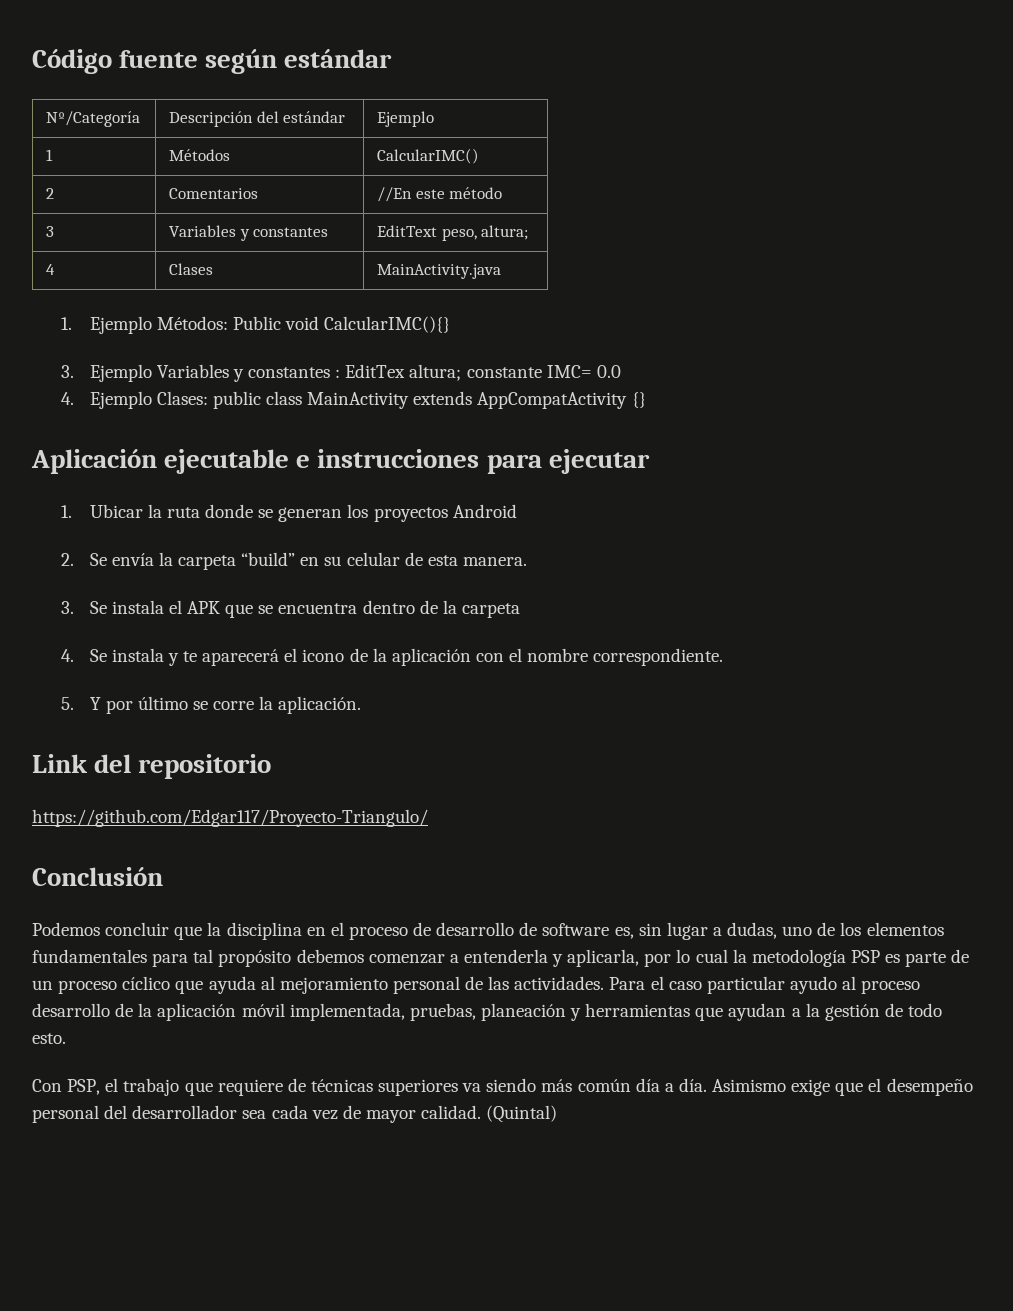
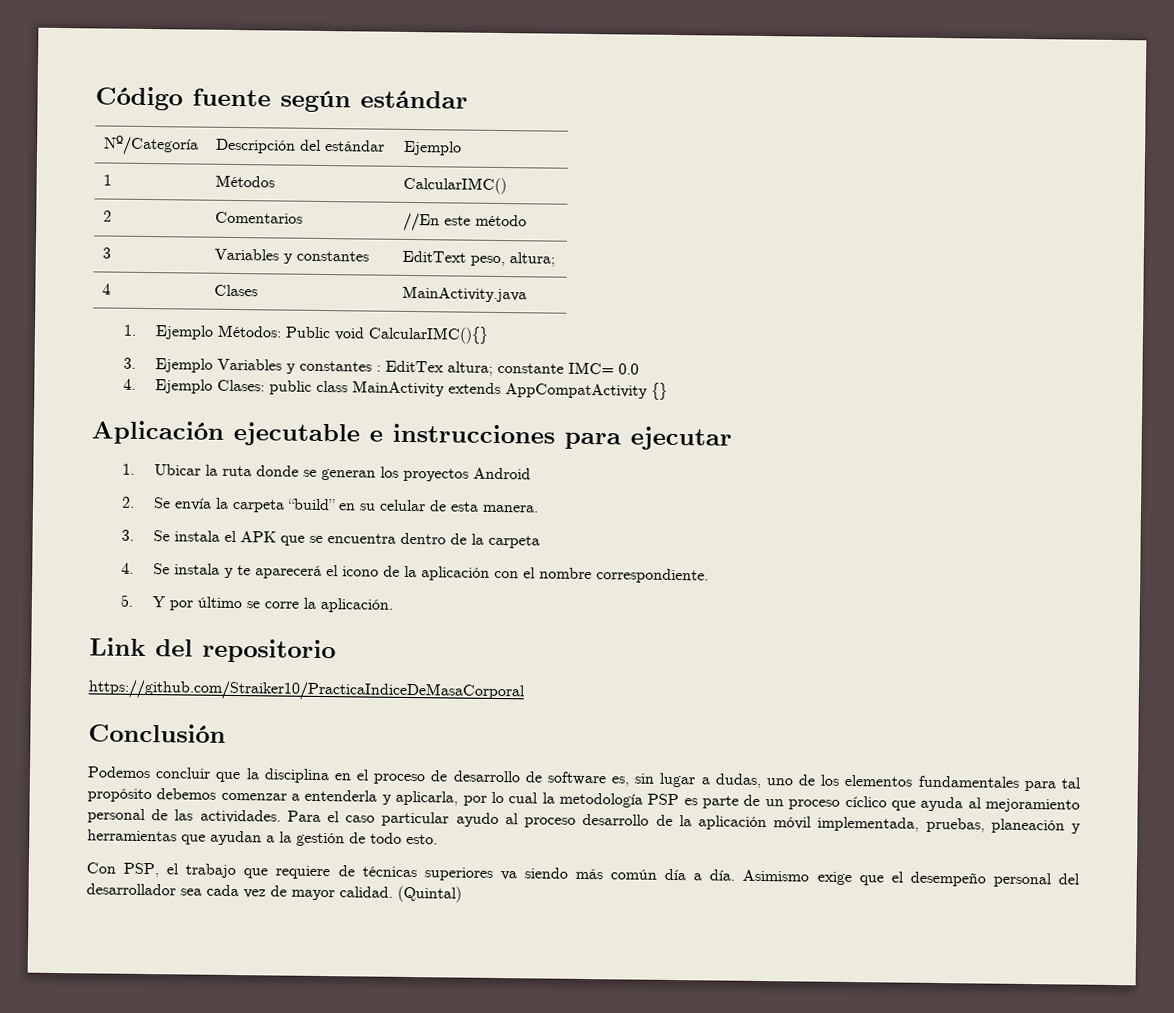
- https://github.com/Edgar117/Proyecto-Triangulo/
+ https://github.com/Straiker10/PracticaIndiceDeMasaCorporal

